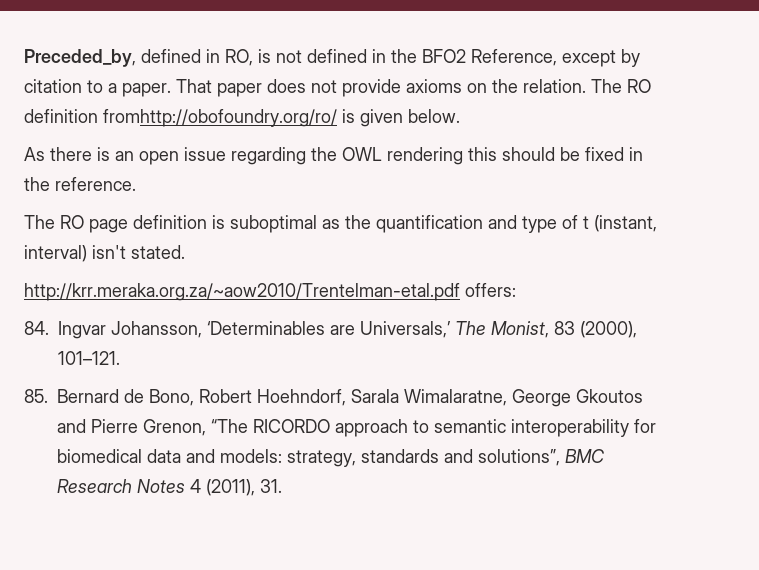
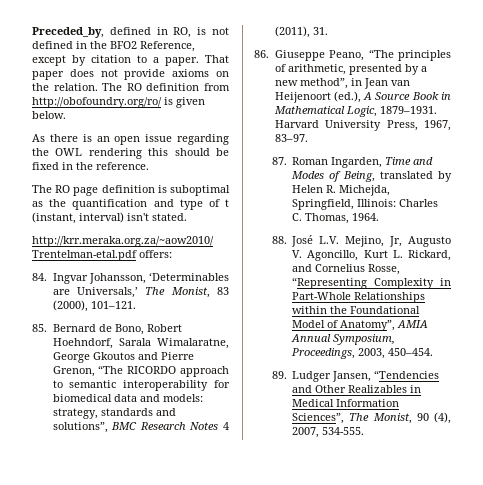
- The RO definition fromhttp://obofoundry.org/ro/ is given below.
+ The RO definition from http://obofoundry.org/ro/ is given below.
+ 86. Giuseppe Peano, “The principles of arithmetic, presented by a new method”, in Jean van Heijenoort (ed.), A Source Book in Mathematical Logic, 1879–1931. Harvard University Press, 1967, 83–97.
+ 87. Roman Ingarden, Time and Modes of Being, translated by Helen R. Michejda, Springfield, Illinois: Charles C. Thomas, 1964.
+ 88. José L.V. Mejino, Jr, Augusto V. Agoncillo, Kurt L. Rickard, and Cornelius Rosse, “Representing Complexity in Part-Whole Relationships within the Foundational Model of Anatomy”, AMIA Annual Symposium, Proceedings, 2003, 450–454.
+ 89. Ludger Jansen, “Tendencies and Other Realizables in Medical Information Sciences”, The Monist, 90 (4), 2007, 534-555.

